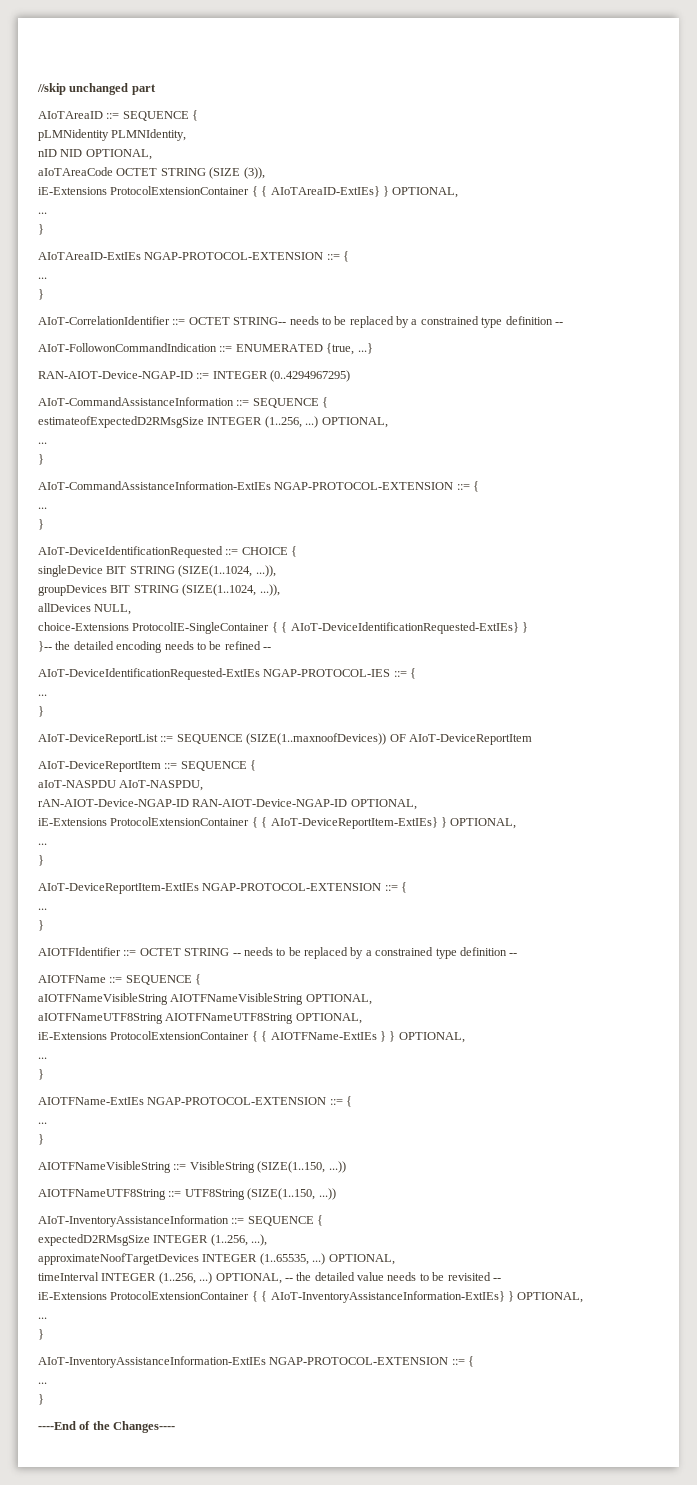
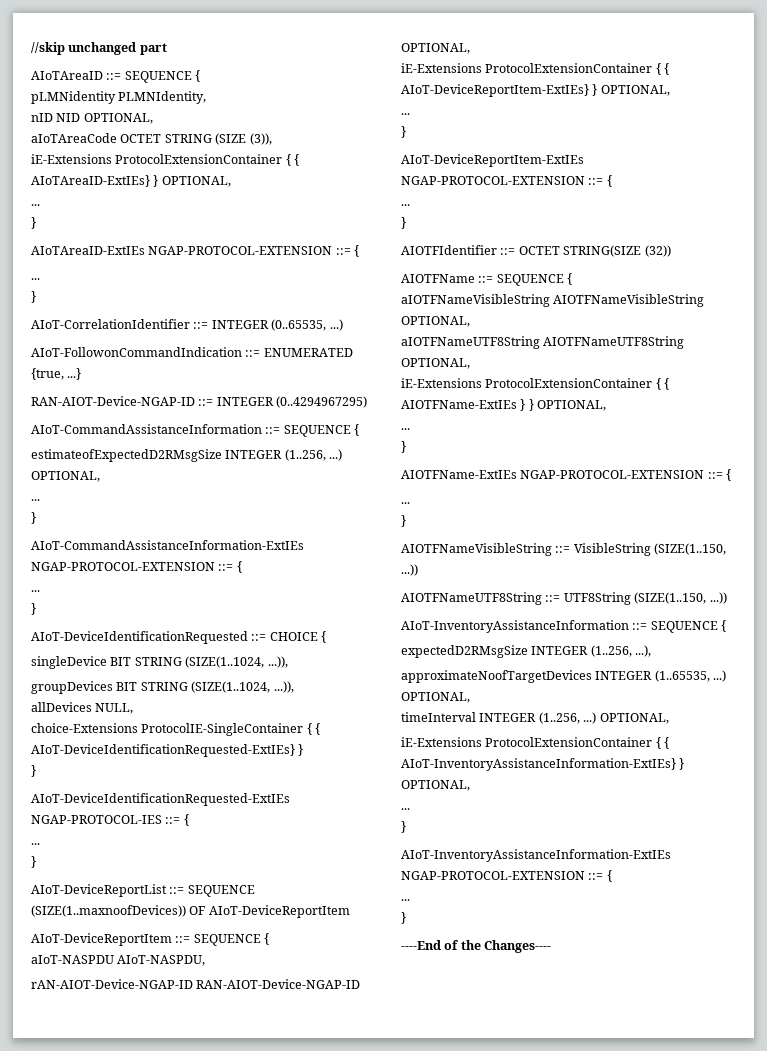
- AIoT-CorrelationIdentifier ::= OCTET STRING-- needs to be replaced by a constrained type definition --
+ AIoT-CorrelationIdentifier ::= INTEGER (0..65535, ...)
  choice-Extensions ProtocolIE-SingleContainer { { AIoT-DeviceIdentificationRequested-ExtIEs} }
- }-- the detailed encoding needs to be refined --
+ }
- AIOTFIdentifier ::= OCTET STRING -- needs to be replaced by a constrained type definition --
+ AIOTFIdentifier ::= OCTET STRING(SIZE (32))
- timeInterval INTEGER (1..256, ...) OPTIONAL, -- the detailed value needs to be revisited --
+ timeInterval INTEGER (1..256, ...) OPTIONAL,

